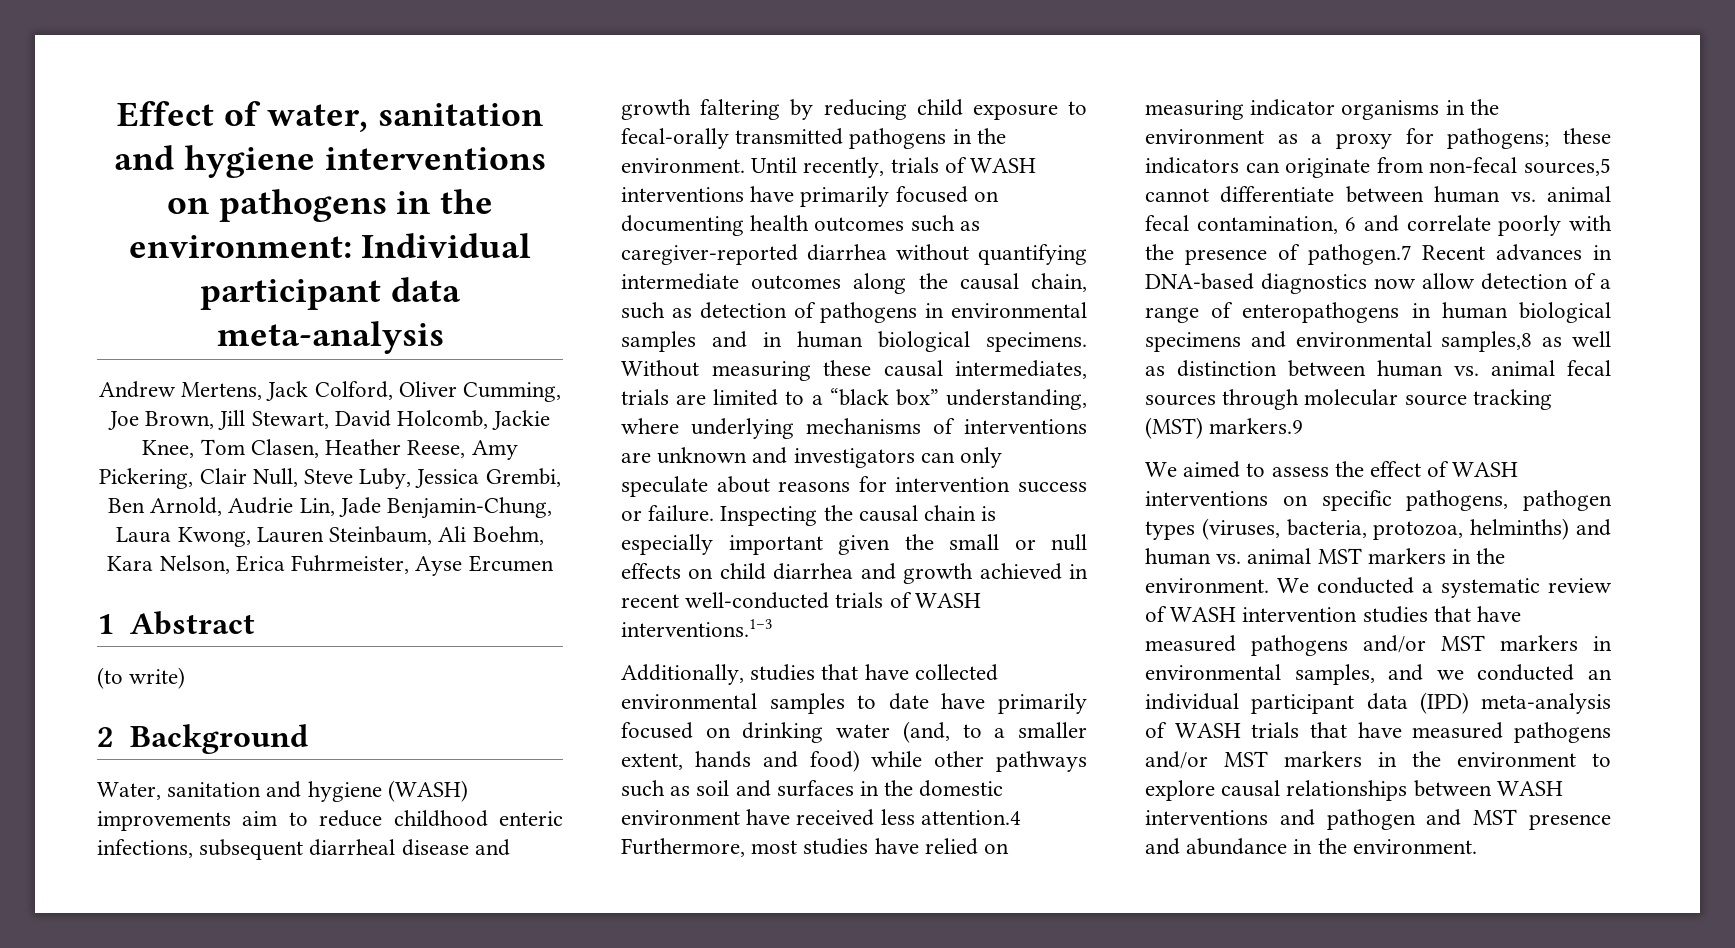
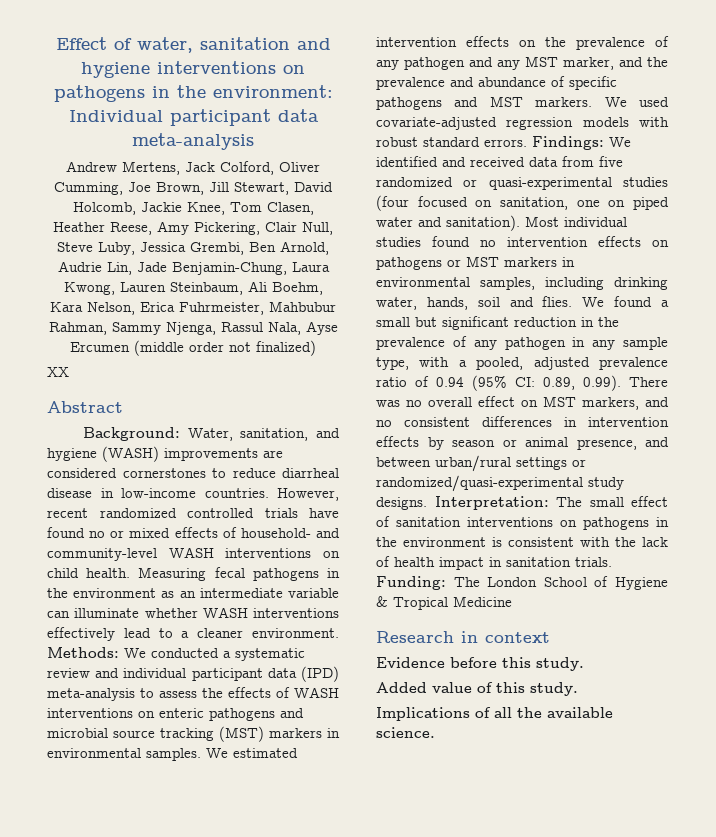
- Andrew Mertens, Jack Colford, Oliver Cumming, Joe Brown, Jill Stewart, David Holcomb, Jackie Knee, Tom Clasen, Heather Reese, Amy Pickering, Clair Null, Steve Luby, Jessica Grembi, Ben Arnold, Audrie Lin, Jade Benjamin-Chung, Laura Kwong, Lauren Steinbaum, Ali Boehm, Kara Nelson, Erica Fuhrmeister, Ayse Ercumen
- 1 Abstract
- (to write)
- 2 Background
- Water, sanitation and hygiene (WASH) improvements aim to reduce childhood enteric infections, subsequent diarrheal disease and growth faltering by reducing child exposure to fecal-orally transmitted pathogens in the environment. Until recently, trials of WASH interventions have primarily focused on documenting health outcomes such as caregiver-reported diarrhea without quantifying intermediate outcomes along the causal chain, such as detection of pathogens in environmental samples and in human biological specimens. Without measuring these causal intermediates, trials are limited to a “black box” understanding, where underlying mechanisms of interventions are unknown and investigators can only speculate about reasons for intervention success or failure. Inspecting the causal chain is especially important given the small or null effects on child diarrhea and growth achieved in recent well-conducted trials of WASH interventions.1–3
- Additionally, studies that have collected environmental samples to date have primarily focused on drinking water (and, to a smaller extent, hands and food) while other pathways such as soil and surfaces in the domestic environment have received less attention.4 Furthermore, most studies have relied on measuring indicator organisms in the environment as a proxy for pathogens; these indicators can originate from non-fecal sources,5 cannot differentiate between human vs. animal fecal contamination, 6 and correlate poorly with the presence of pathogen.7 Recent advances in DNA-based diagnostics now allow detection of a range of enteropathogens in human biological specimens and environmental samples,8 as well as distinction between human vs. animal fecal sources through molecular source tracking (MST) markers.9
- We aimed to assess the effect of WASH interventions on specific pathogens, pathogen types (viruses, bacteria, protozoa, helminths) and human vs. animal MST markers in the environment. We conducted a systematic review of WASH intervention studies that have measured pathogens and/or MST markers in environmental samples, and we conducted an individual participant data (IPD) meta-analysis of WASH trials that have measured pathogens and/or MST markers in the environment to explore causal relationships between WASH interventions and pathogen and MST presence and abundance in the environment.
+ Andrew Mertens, Jack Colford, Oliver Cumming, Joe Brown, Jill Stewart, David Holcomb, Jackie Knee, Tom Clasen, Heather Reese, Amy Pickering, Clair Null, Steve Luby, Jessica Grembi, Ben Arnold, Audrie Lin, Jade Benjamin-Chung, Laura Kwong, Lauren Steinbaum, Ali Boehm, Kara Nelson, Erica Fuhrmeister, Mahbubur Rahman, Sammy Njenga, Rassul Nala, Ayse Ercumen (middle order not finalized)
+ XX
+ Abstract
+ Background: Water, sanitation, and hygiene (WASH) improvements are considered cornerstones to reduce diarrheal disease in low-income countries. However, recent randomized controlled trials have found no or mixed effects of household- and community-level WASH interventions on child health. Measuring fecal pathogens in the environment as an intermediate variable can illuminate whether WASH interventions effectively lead to a cleaner environment. Methods: We conducted a systematic review and individual participant data (IPD) meta-analysis to assess the effects of WASH interventions on enteric pathogens and microbial source tracking (MST) markers in environmental samples. We estimated intervention effects on the prevalence of any pathogen and any MST marker, and the prevalence and abundance of specific pathogens and MST markers. We used covariate-adjusted regression models with robust standard errors. Findings: We identified and received data from five randomized or quasi-experimental studies (four focused on sanitation, one on piped water and sanitation). Most individual studies found no intervention effects on pathogens or MST markers in environmental samples, including drinking water, hands, soil and flies. We found a small but significant reduction in the prevalence of any pathogen in any sample type, with a pooled, adjusted prevalence ratio of 0.94 (95% CI: 0.89, 0.99). There was no overall effect on MST markers, and no consistent differences in intervention effects by season or animal presence, and between urban/rural settings or randomized/quasi-experimental study designs. Interpretation: The small effect of sanitation interventions on pathogens in the environment is consistent with the lack of health impact in sanitation trials. Funding: The London School of Hygiene & Tropical Medicine
+ Research in context
+ Evidence before this study.
+ Added value of this study.
+ Implications of all the available science.

